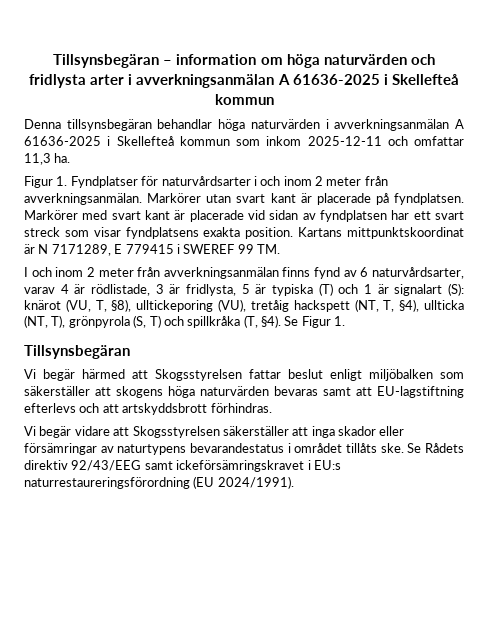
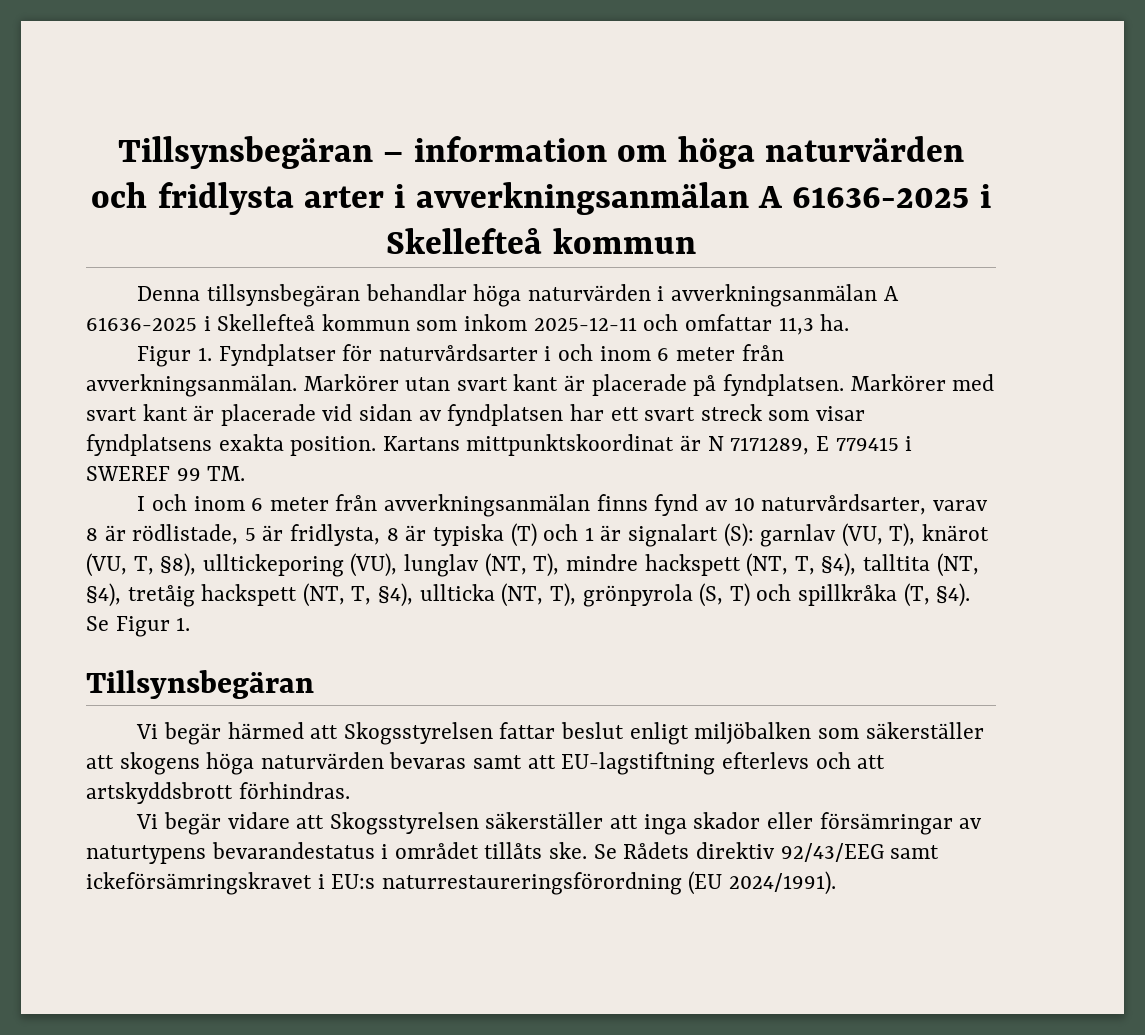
- Figur 1. Fyndplatser för naturvårdsarter i och inom 2 meter från avverkningsanmälan.
+ Figur 1. Fyndplatser för naturvårdsarter i och inom 6 meter från avverkningsanmälan.
- I och inom 2 meter från avverkningsanmälan finns fynd av 6 naturvårdsarter, varav 4 är rödlistade, 3 är fridlysta, 5 är typiska (T) och 1 är signalart (S): knärot (VU, T, §8), ulltickeporing (VU), tretåig hackspett (NT, T, §4), ullticka (NT, T), grönpyrola (S, T) och spillkråka (T, §4).
+ I och inom 6 meter från avverkningsanmälan finns fynd av 10 naturvårdsarter, varav 8 är rödlistade, 5 är fridlysta, 8 är typiska (T) och 1 är signalart (S): garnlav (VU, T), knärot (VU, T, §8), ulltickeporing (VU), lunglav (NT, T), mindre hackspett (NT, T, §4), talltita (NT, §4), tretåig hackspett (NT, T, §4), ullticka (NT, T), grönpyrola (S, T) och spillkråka (T, §4).

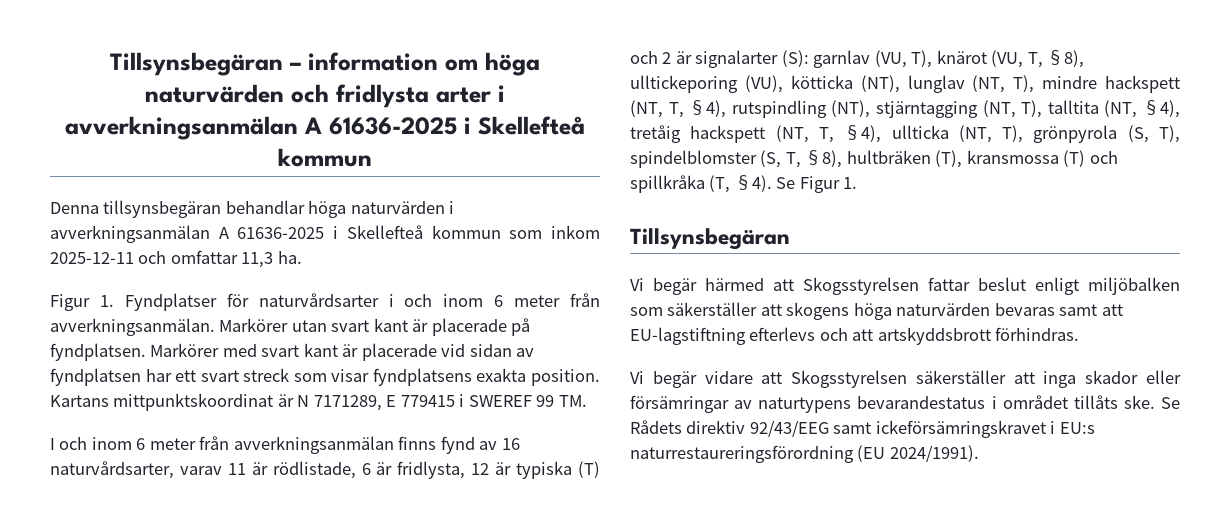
- I och inom 6 meter från avverkningsanmälan finns fynd av 10 naturvårdsarter, varav 8 är rödlistade, 5 är fridlysta, 8 är typiska (T) och 1 är signalart (S): garnlav (VU, T), knärot (VU, T, §8), ulltickeporing (VU), lunglav (NT, T), mindre hackspett (NT, T, §4), talltita (NT, §4), tretåig hackspett (NT, T, §4), ullticka (NT, T), grönpyrola (S, T) och spillkråka (T, §4).
+ I och inom 6 meter från avverkningsanmälan finns fynd av 16 naturvårdsarter, varav 11 är rödlistade, 6 är fridlysta, 12 är typiska (T) och 2 är signalarter (S): garnlav (VU, T), knärot (VU, T, §8), ulltickeporing (VU), kötticka (NT), lunglav (NT, T), mindre hackspett (NT, T, §4), rutspindling (NT), stjärntagging (NT, T), talltita (NT, §4), tretåig hackspett (NT, T, §4), ullticka (NT, T), grönpyrola (S, T), spindelblomster (S, T, §8), hultbräken (T), kransmossa (T) och spillkråka (T, §4).

